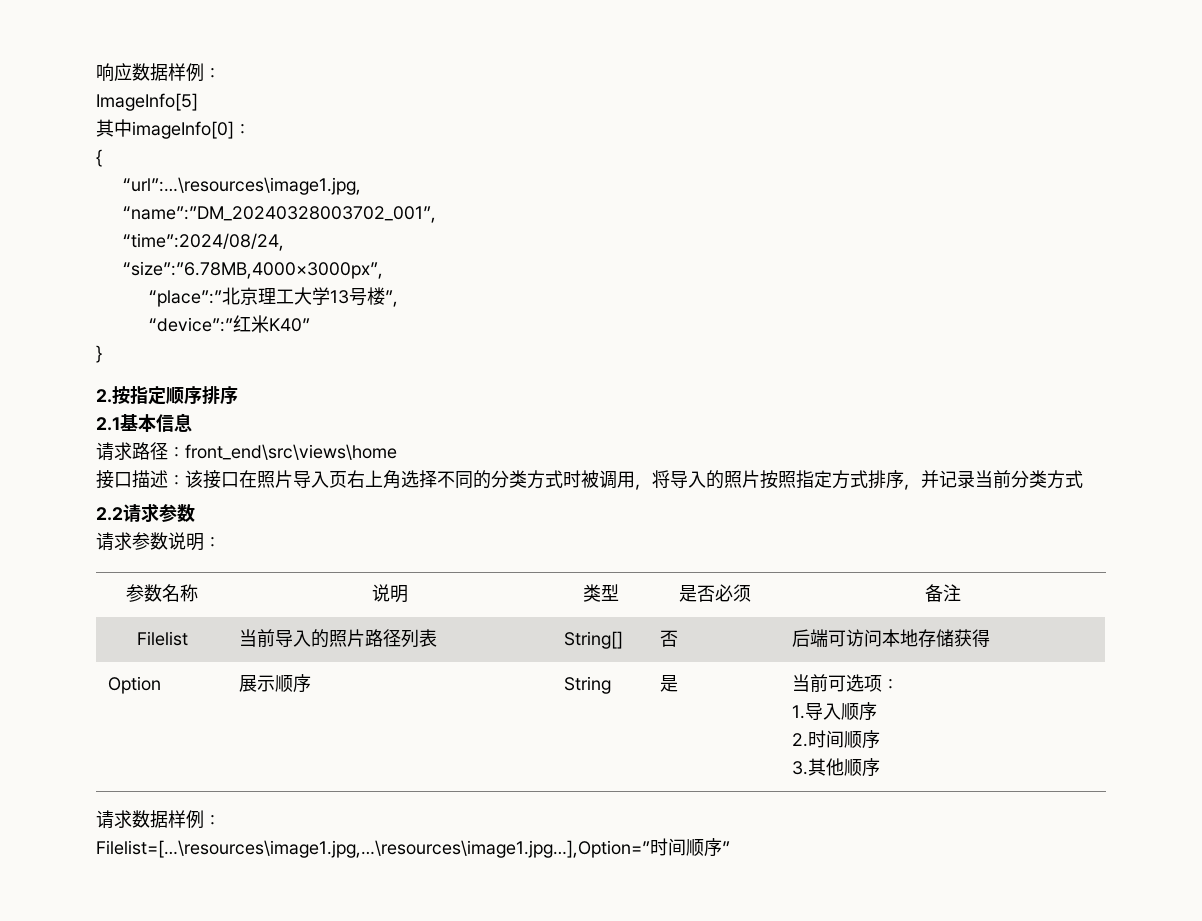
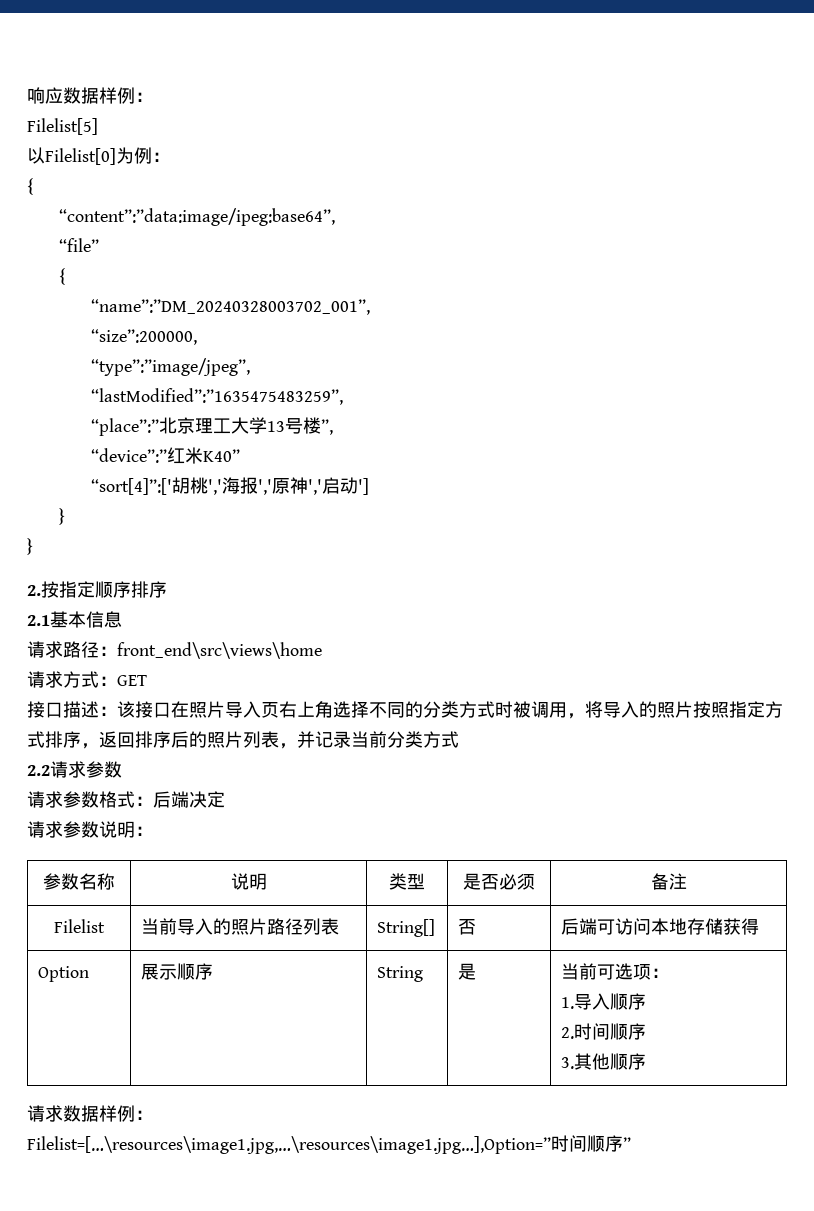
- ImageInfo[5]
- 其中imageInfo[0]：
+ Filelist[5]
+ 以Filelist[0]为例：
  {
- “url”:…\resources\image1.jpg,
+ “content”:”data:image/ipeg:base64”,
+ “file”
+ {
  “name”:”DM_20240328003702_001”,
- “time”:2024/08/24,
- “size”:”6.78MB,4000×3000px”,
+ “size”:200000,
+ “type”:”image/jpeg”,
+ “lastModified”:”1635475483259”,
+ “sort[4]”:['胡桃','海报','原神','启动']
+ }
+ 请求方式：GET
- 接口描述：该接口在照片导入页右上角选择不同的分类方式时被调用，将导入的照片按照指定方式排序，并记录当前分类方式
+ 接口描述：该接口在照片导入页右上角选择不同的分类方式时被调用，将导入的照片按照指定方式排序，返回排序后的照片列表，并记录当前分类方式
+ 请求参数格式：后端决定

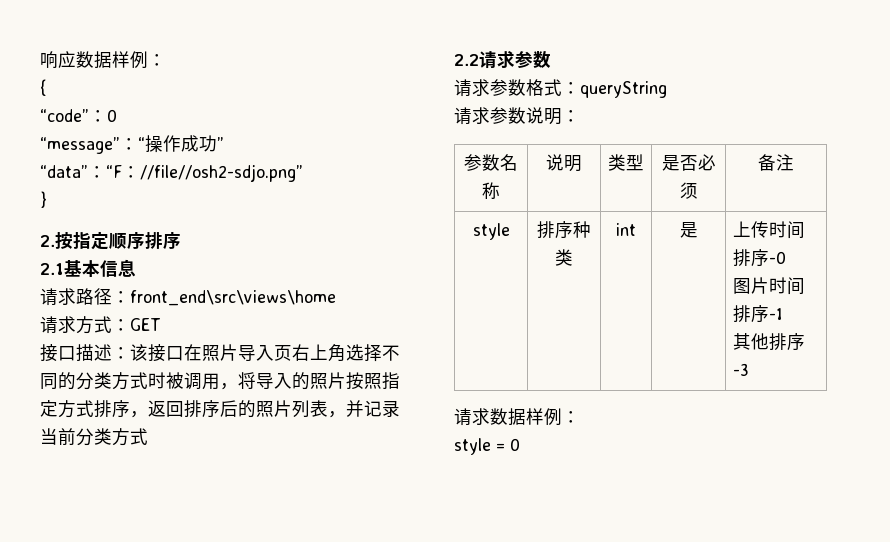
- Filelist[5]
- 以Filelist[0]为例：
  {
- “content”:”data:image/ipeg:base64”,
- “file”
- {
- “name”:”DM_20240328003702_001”,
- “size”:200000,
- “type”:”image/jpeg”,
- “lastModified”:”1635475483259”,
- “place”:”北京理工大学13号楼”,
- “device”:”红米K40”
- “sort[4]”:['胡桃','海报','原神','启动']
- }
+ “code”：0
+ “message”：“操作成功”
+ “data”：“F：//file//osh2-sdjo.png”
- 请求参数格式：后端决定
+ 请求参数格式：queryString
- Filelist | 当前导入的照片路径列表 | String[] | 否 | 后端可访问本地存储获得
- Option | 展示顺序 | String | 是 | 当前可选项：
- 1.导入顺序
- 2.时间顺序
- 3.其他顺序
+ style | 排序种类 | int | 是 | 上传时间排序-0
+ 图片时间排序-1
+ 其他排序-3
- Filelist=[…\resources\image1.jpg,…\resources\image1.jpg…],Option=”时间顺序”
+ style = 0

